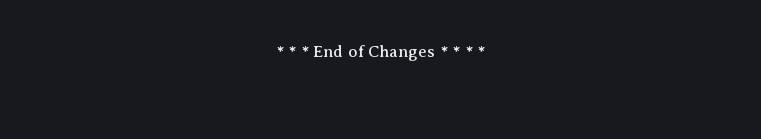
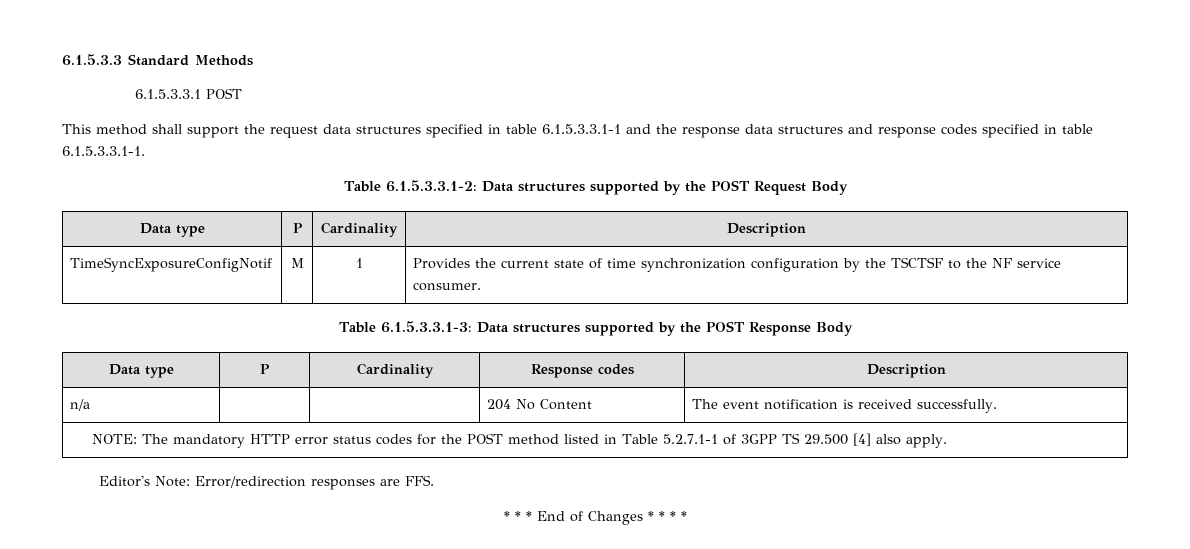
+ 6.1.5.3.3 Standard Methods
+ 6.1.5.3.3.1 POST
+ This method shall support the request data structures specified in table 6.1.5.3.3.1-1 and the response data structures and response codes specified in table 6.1.5.3.3.1-1.
+ Table 6.1.5.3.3.1-2: Data structures supported by the POST Request Body
+ Data type | P | Cardinality | Description
+ TimeSyncExposureConfigNotif | M | 1 | Provides the current state of time synchronization configuration by the TSCTSF to the NF service consumer.
+ Table 6.1.5.3.3.1-3: Data structures supported by the POST Response Body
+ Data type | P | Cardinality | Response codes | Description
+ n/a | | | 204 No Content | The event notification is received successfully.
+ NOTE: The mandatory HTTP error status codes for the POST method listed in Table 5.2.7.1-1 of 3GPP TS 29.500 [4] also apply.
+ Editor's Note: Error/redirection responses are FFS.

